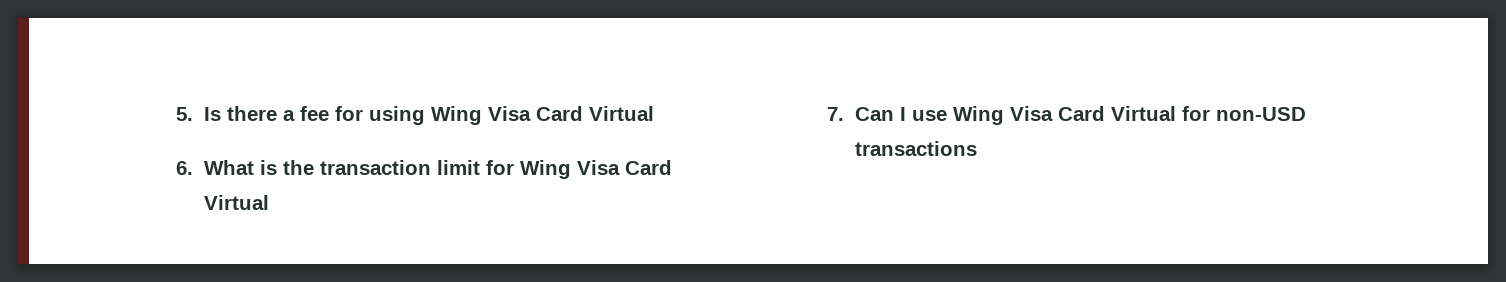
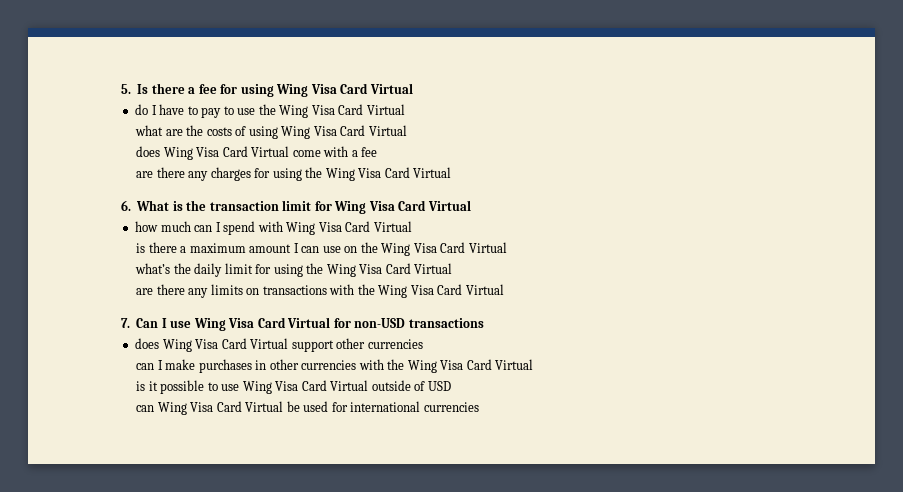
+ do I have to pay to use the Wing Visa Card Virtual
+ what are the costs of using Wing Visa Card Virtual
+ does Wing Visa Card Virtual come with a fee
+ are there any charges for using the Wing Visa Card Virtual
+ how much can I spend with Wing Visa Card Virtual
+ is there a maximum amount I can use on the Wing Visa Card Virtual
+ what’s the daily limit for using the Wing Visa Card Virtual
+ are there any limits on transactions with the Wing Visa Card Virtual
+ does Wing Visa Card Virtual support other currencies
+ can I make purchases in other currencies with the Wing Visa Card Virtual
+ is it possible to use Wing Visa Card Virtual outside of USD
+ can Wing Visa Card Virtual be used for international currencies

